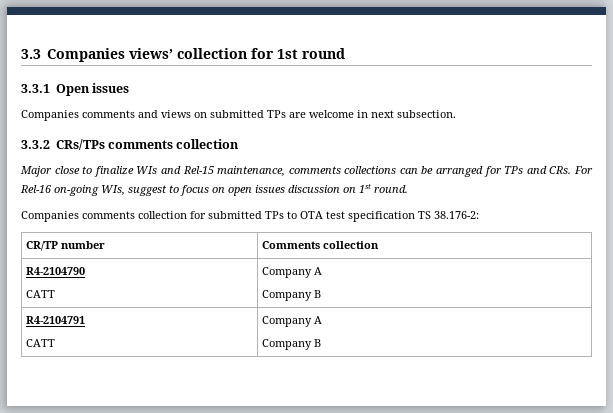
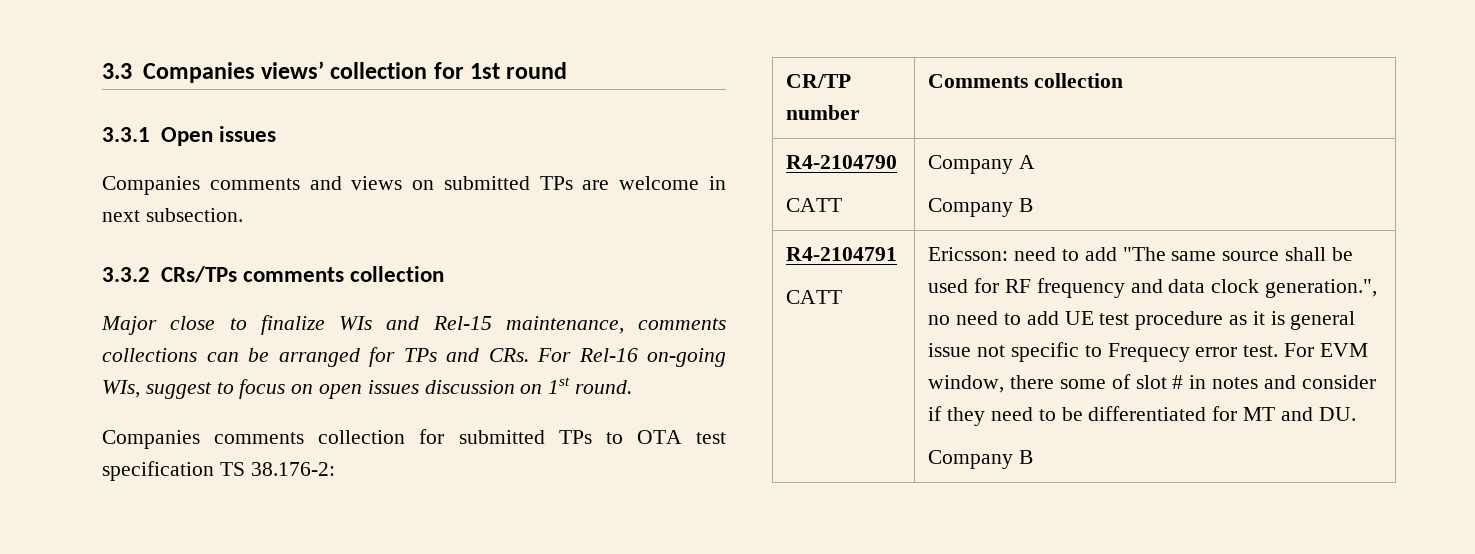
  R4-2104791
- CATT | Company A
+ CATT | Ericsson: need to add "The same source shall be used for RF frequency and data clock generation.", no need to add UE test procedure as it is general issue not specific to Frequecy error test. For EVM window, there some of slot # in notes and consider if they need to be differentiated for MT and DU.

